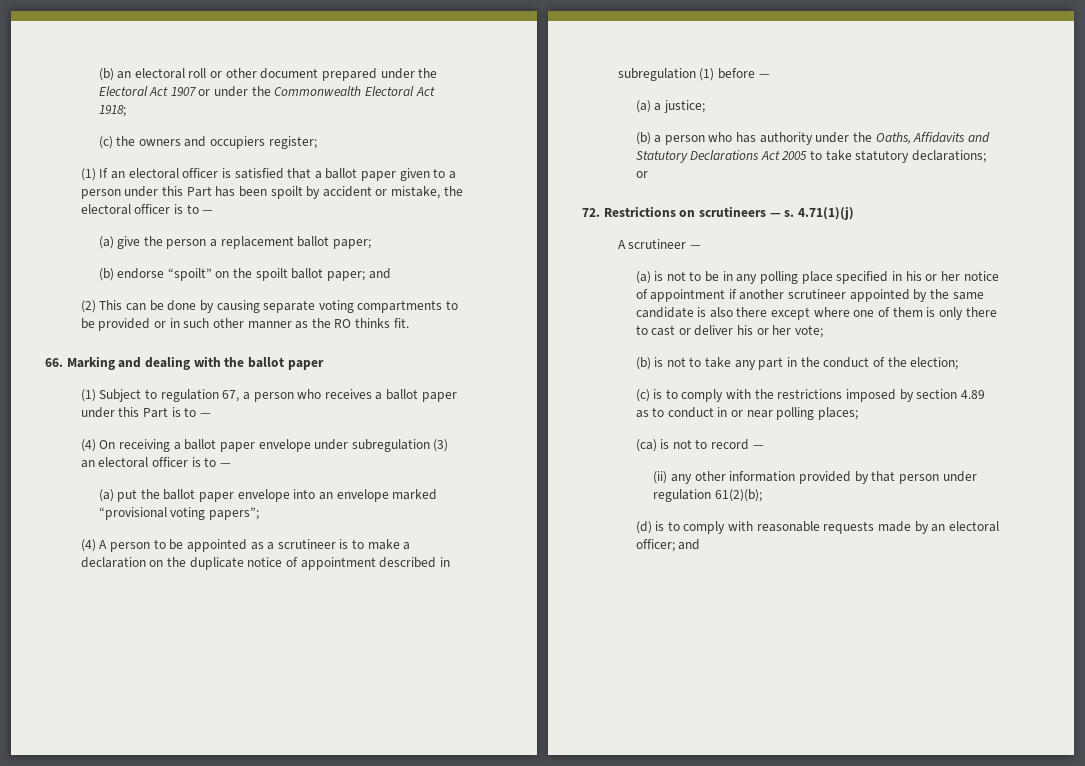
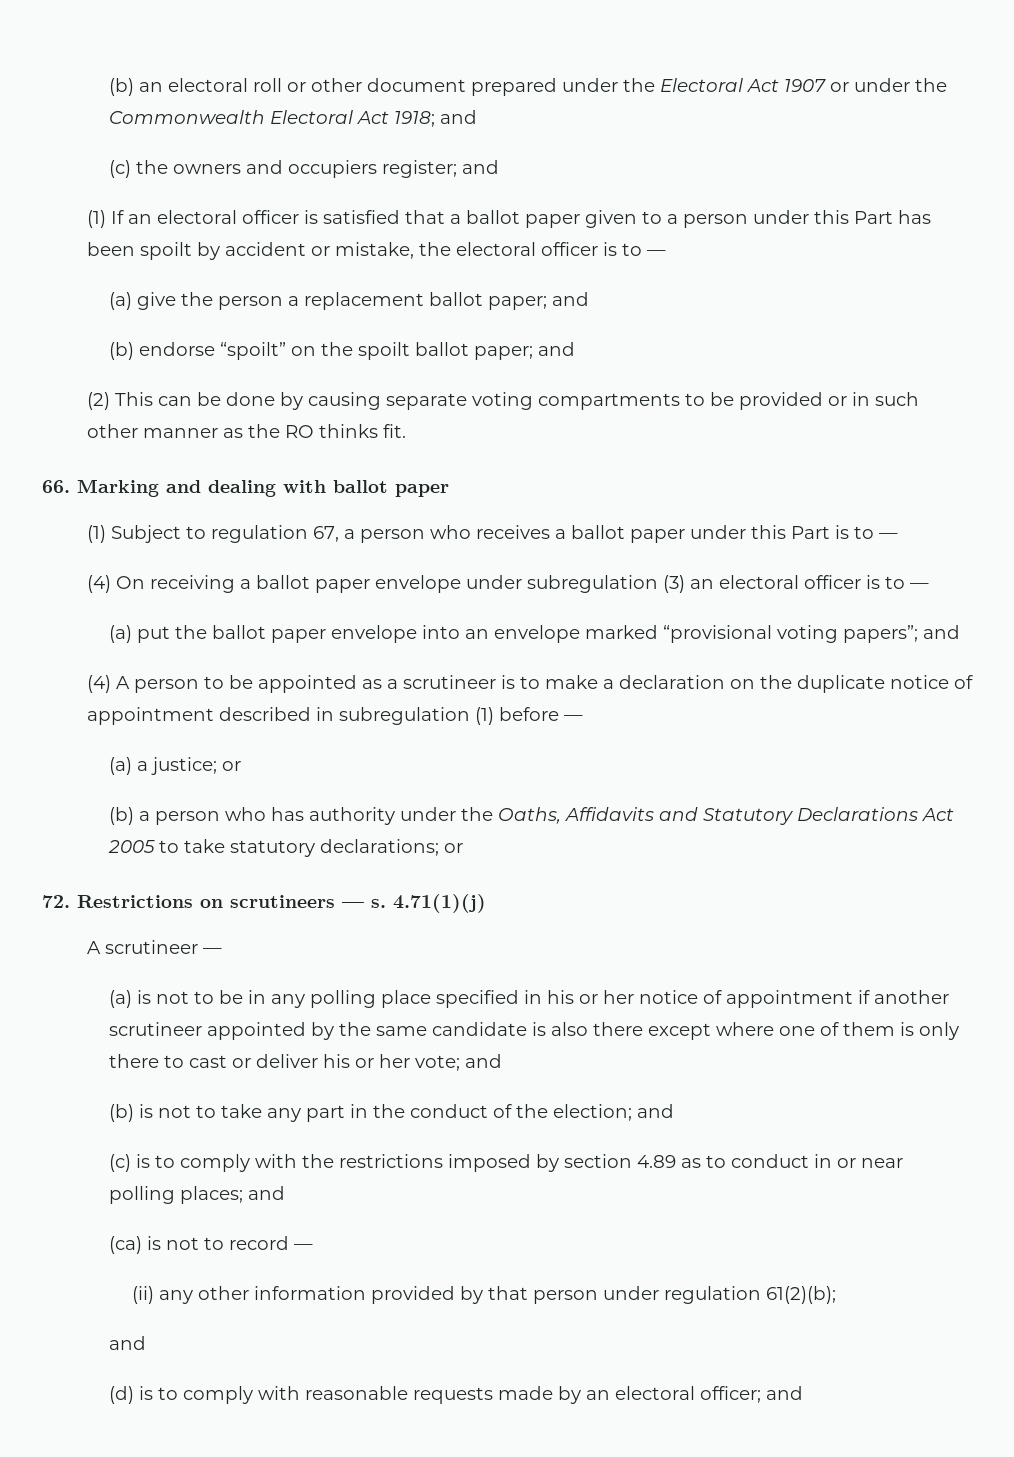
- (b) an electoral roll or other document prepared under the Electoral Act 1907 or under the Commonwealth Electoral Act 1918;
+ (b) an electoral roll or other document prepared under the Electoral Act 1907 or under the Commonwealth Electoral Act 1918; and
- (c) the owners and occupiers register;
+ (c) the owners and occupiers register; and
- (a) give the person a replacement ballot paper;
+ (a) give the person a replacement ballot paper; and
- 66. Marking and dealing with the ballot paper
+ 66. Marking and dealing with ballot paper
- (a) put the ballot paper envelope into an envelope marked “provisional voting papers”;
+ (a) put the ballot paper envelope into an envelope marked “provisional voting papers”; and
- (a) a justice;
+ (a) a justice; or
- (a) is not to be in any polling place specified in his or her notice of appointment if another scrutineer appointed by the same candidate is also there except where one of them is only there to cast or deliver his or her vote;
+ (a) is not to be in any polling place specified in his or her notice of appointment if another scrutineer appointed by the same candidate is also there except where one of them is only there to cast or deliver his or her vote; and
- (b) is not to take any part in the conduct of the election;
+ (b) is not to take any part in the conduct of the election; and
- (c) is to comply with the restrictions imposed by section 4.89 as to conduct in or near polling places;
+ (c) is to comply with the restrictions imposed by section 4.89 as to conduct in or near polling places; and
  (ii) any other information provided by that person under regulation 61(2)(b);
+ and

